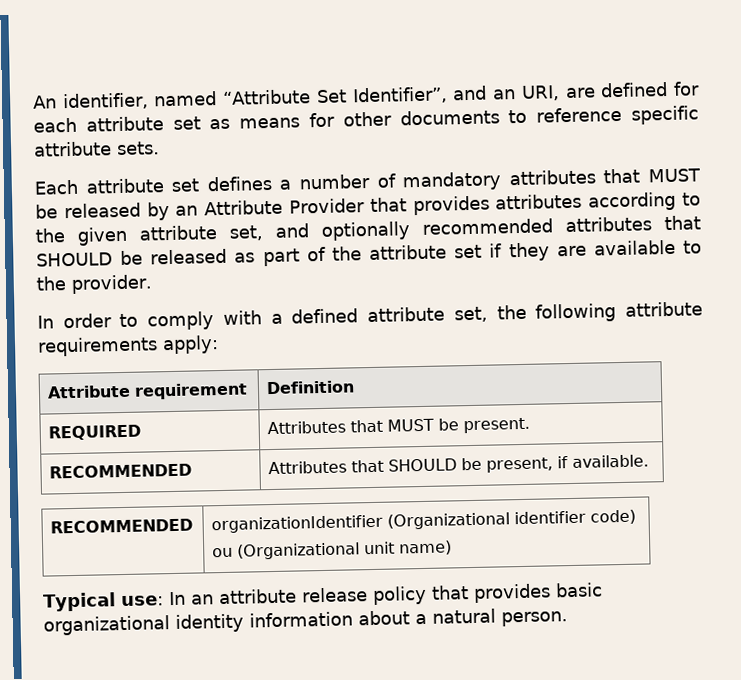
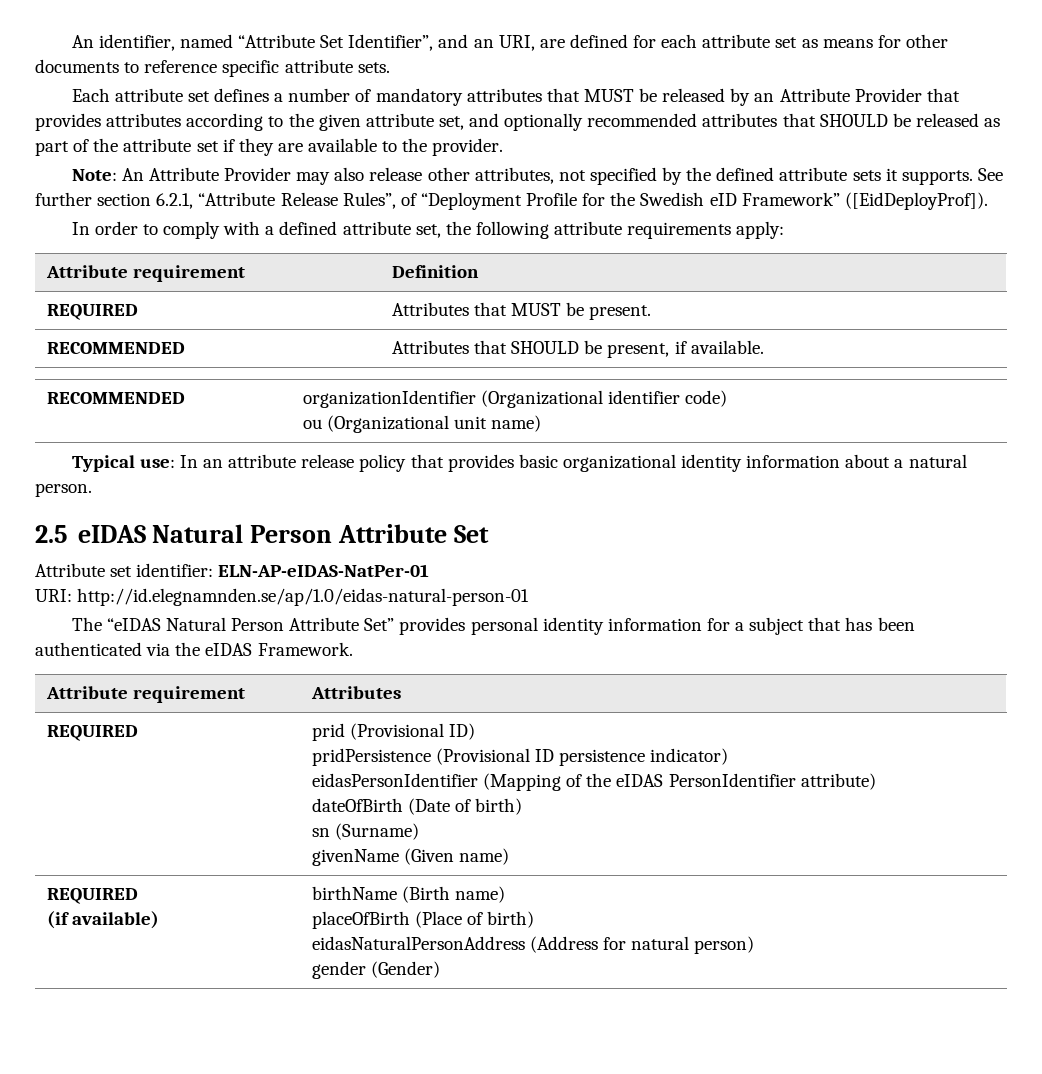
+ Note: An Attribute Provider may also release other attributes, not specified by the defined attribute sets it supports. See further section 6.2.1, “Attribute Release Rules”, of “Deployment Profile for the Swedish eID Framework” ([EidDeployProf]).
+ 2.5 eIDAS Natural Person Attribute Set
+ Attribute set identifier: ELN-AP-eIDAS-NatPer-01
+ URI: http://id.elegnamnden.se/ap/1.0/eidas-natural-person-01
+ The “eIDAS Natural Person Attribute Set” provides personal identity information for a subject that has been authenticated via the eIDAS Framework.
+ Attribute requirement | Attributes
+ REQUIRED | prid (Provisional ID)
+ pridPersistence (Provisional ID persistence indicator)
+ eidasPersonIdentifier (Mapping of the eIDAS PersonIdentifier attribute)
+ dateOfBirth (Date of birth)
+ sn (Surname)
+ givenName (Given name)
+ REQUIRED
+ (if available) | birthName (Birth name)
+ placeOfBirth (Place of birth)
+ eidasNaturalPersonAddress (Address for natural person)
+ gender (Gender)

